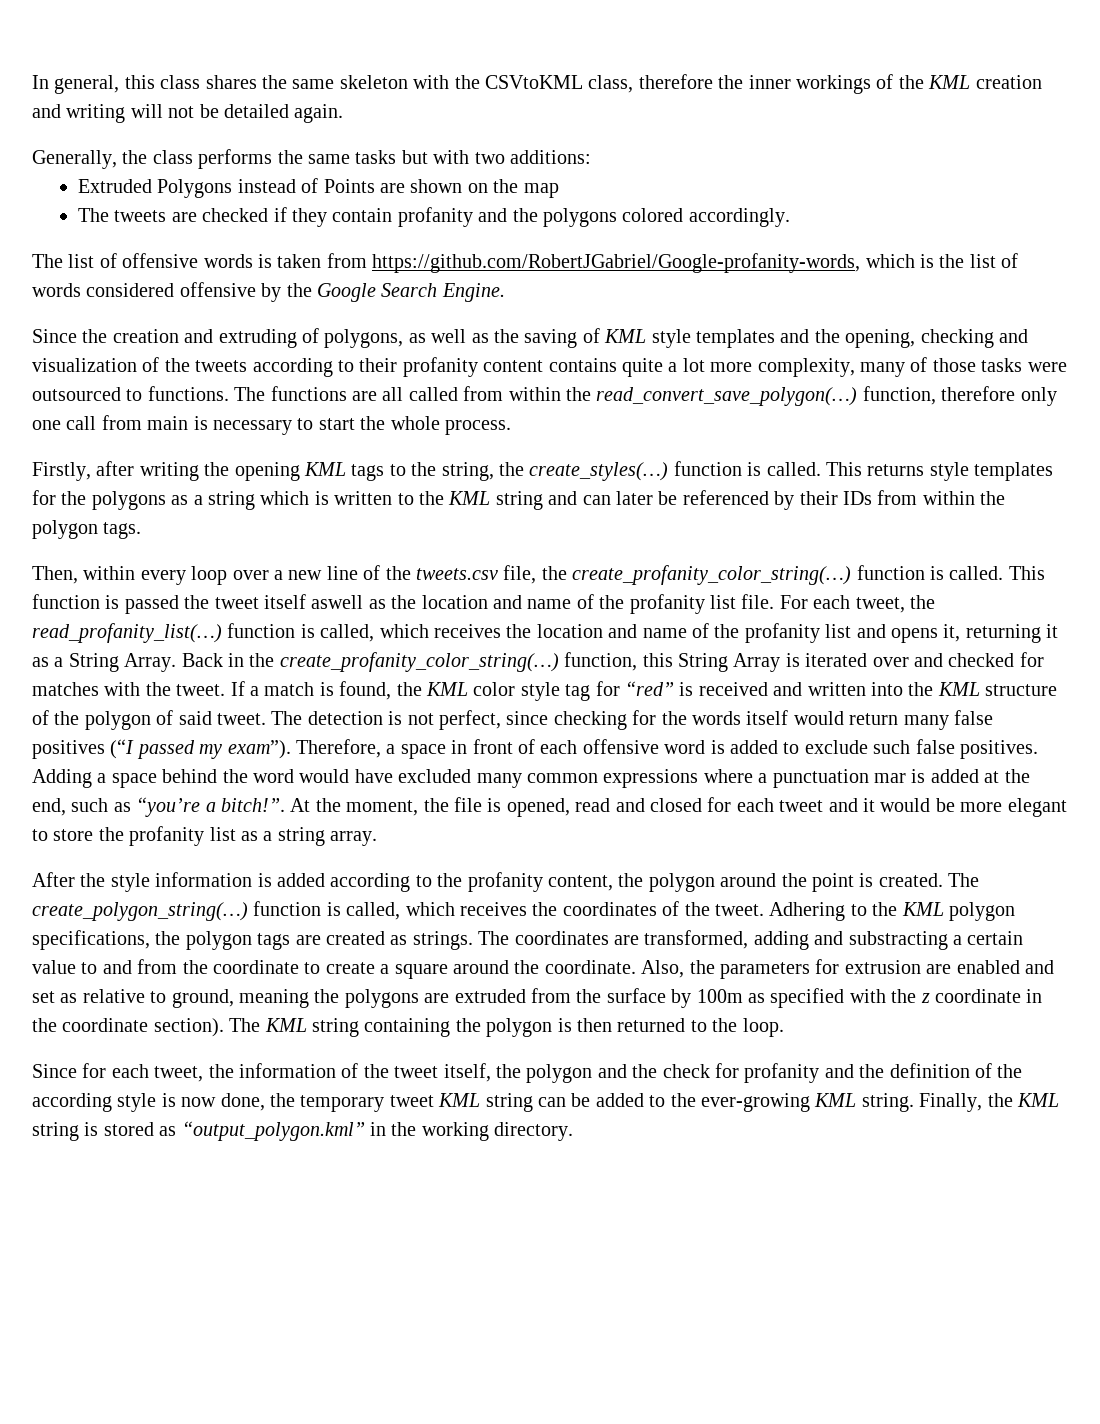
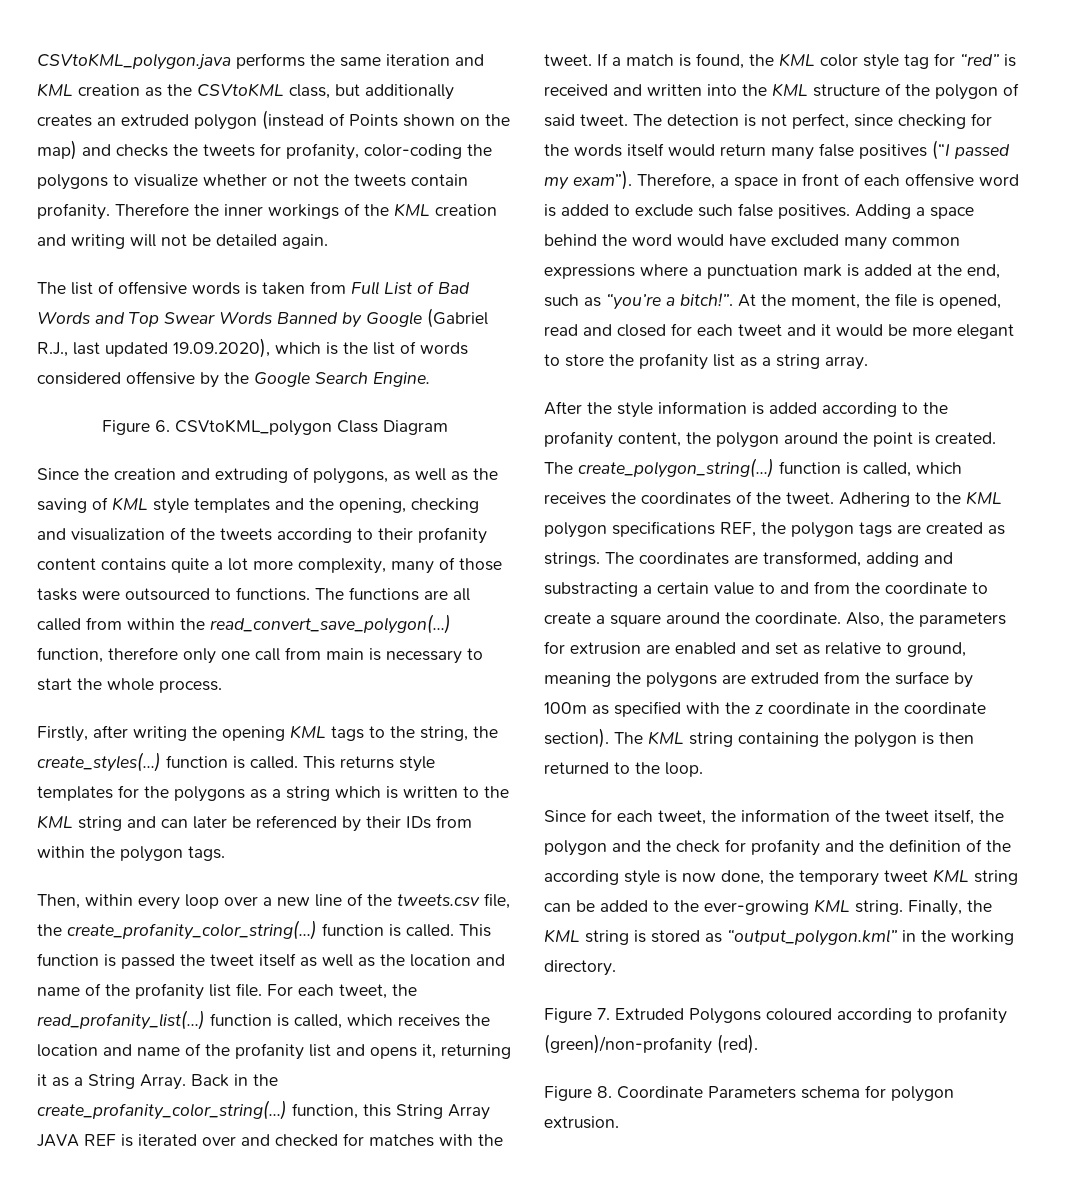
- In general, this class shares the same skeleton with the CSVtoKML class, therefore the inner workings of the KML creation and writing will not be detailed again.
+ CSVtoKML_polygon.java performs the same iteration and KML creation as the CSVtoKML class, but additionally creates an extruded polygon (instead of Points shown on the map) and checks the tweets for profanity, color-coding the polygons to visualize whether or not the tweets contain profanity. Therefore the inner workings of the KML creation and writing will not be detailed again.
- Generally, the class performs the same tasks but with two additions:
- Extruded Polygons instead of Points are shown on the map
- The tweets are checked if they contain profanity and the polygons colored accordingly.
- The list of offensive words is taken from https://github.com/RobertJGabriel/Google-profanity-words, which is the list of words considered offensive by the Google Search Engine.
+ The list of offensive words is taken from Full List of Bad Words and Top Swear Words Banned by Google (Gabriel R.J., last updated 19.09.2020), which is the list of words considered offensive by the Google Search Engine.
+ Figure 6. CSVtoKML_polygon Class Diagram
- This function is passed the tweet itself aswell as the location and name of the profanity list file.
+ This function is passed the tweet itself as well as the location and name of the profanity list file.
- Back in the create_profanity_color_string(…) function, this String Array is iterated over and checked for matches with the tweet.
+ Back in the create_profanity_color_string(…) function, this String Array JAVA REF is iterated over and checked for matches with the tweet.
- Adding a space behind the word would have excluded many common expressions where a punctuation mar is added at the end, such as “you’re a bitch!”.
+ Adding a space behind the word would have excluded many common expressions where a punctuation mark is added at the end, such as “you’re a bitch!”.
- Adhering to the KML polygon specifications, the polygon tags are created as strings.
+ Adhering to the KML polygon specifications REF, the polygon tags are created as strings.
+ Figure 7. Extruded Polygons coloured according to profanity (green)/non-profanity (red).
+ Figure 8. Coordinate Parameters schema for polygon extrusion.

